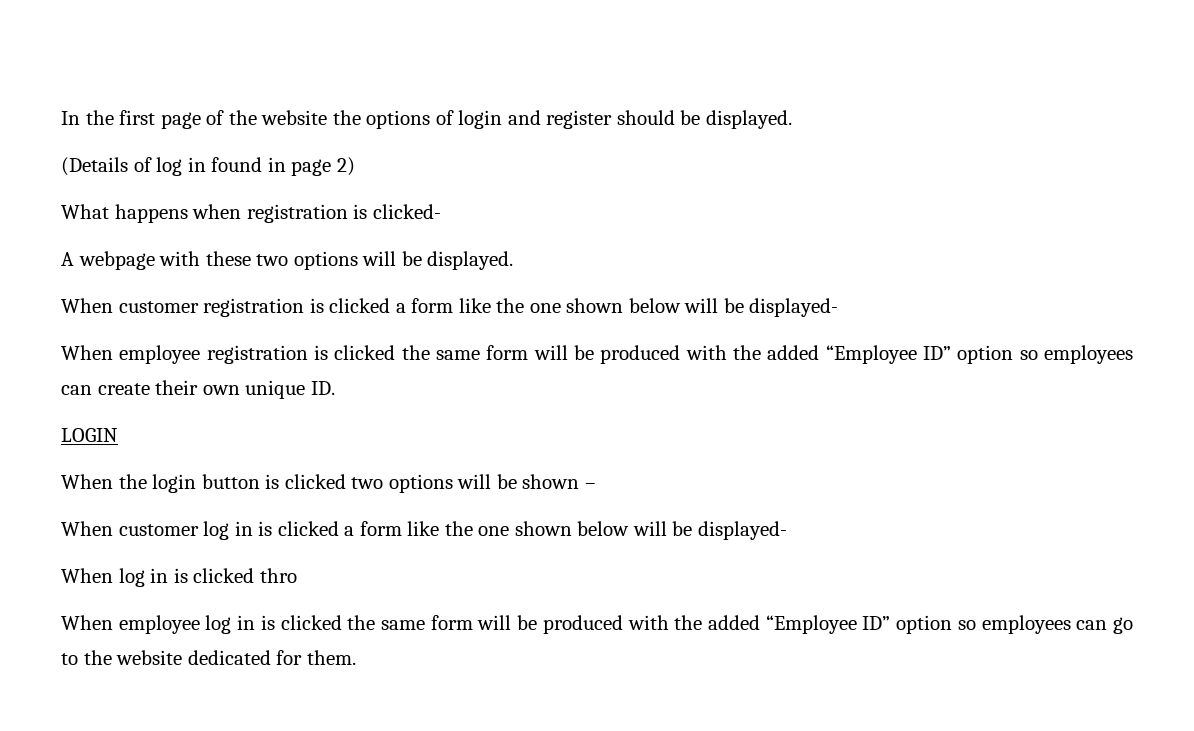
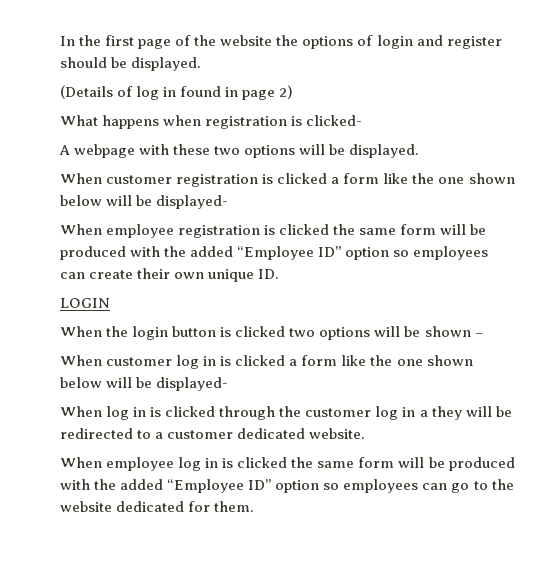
- When log in is clicked thro
+ When log in is clicked through the customer log in a they will be redirected to a customer dedicated website.

